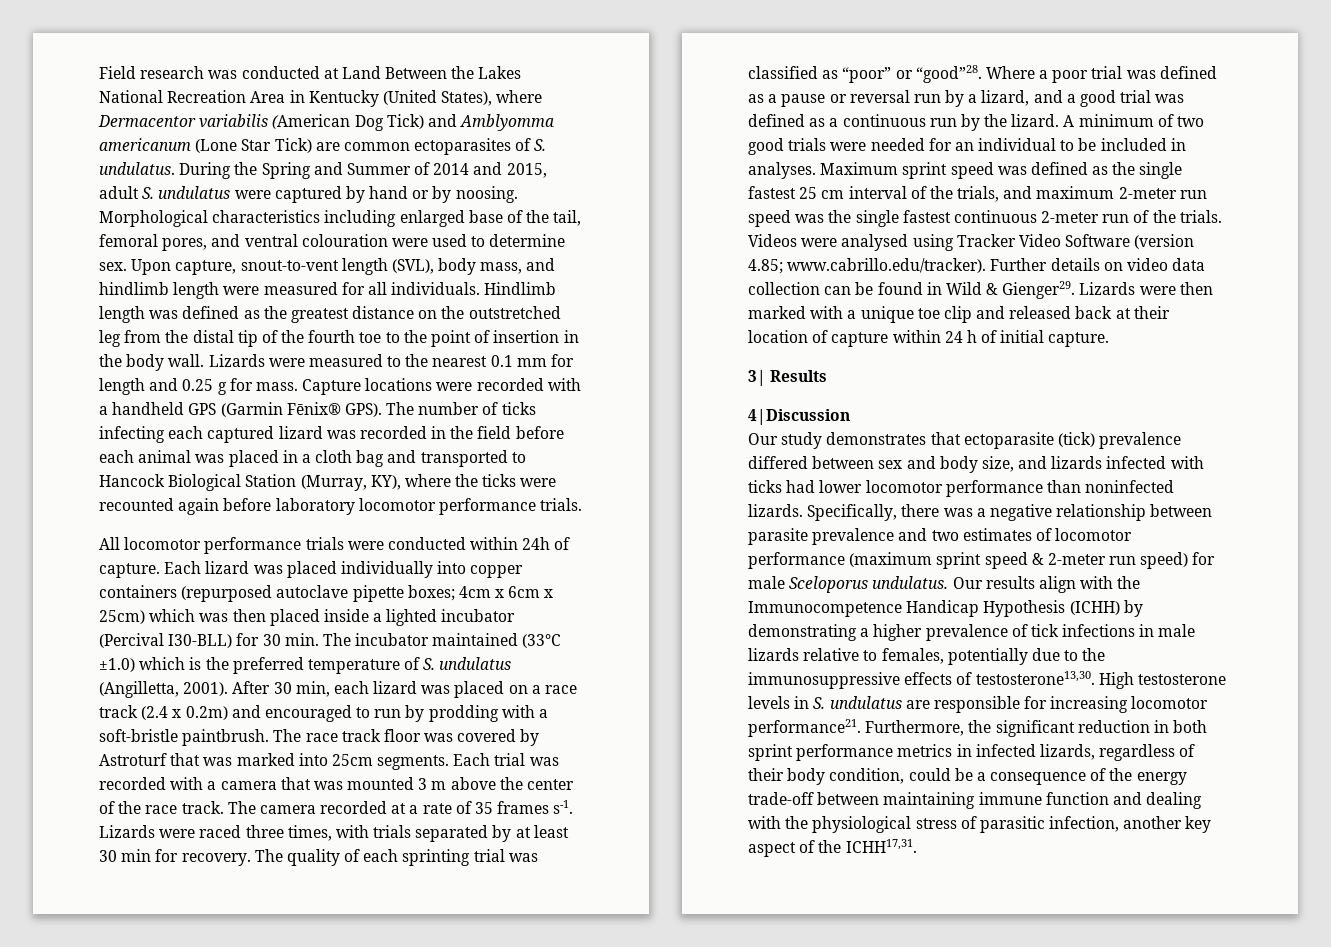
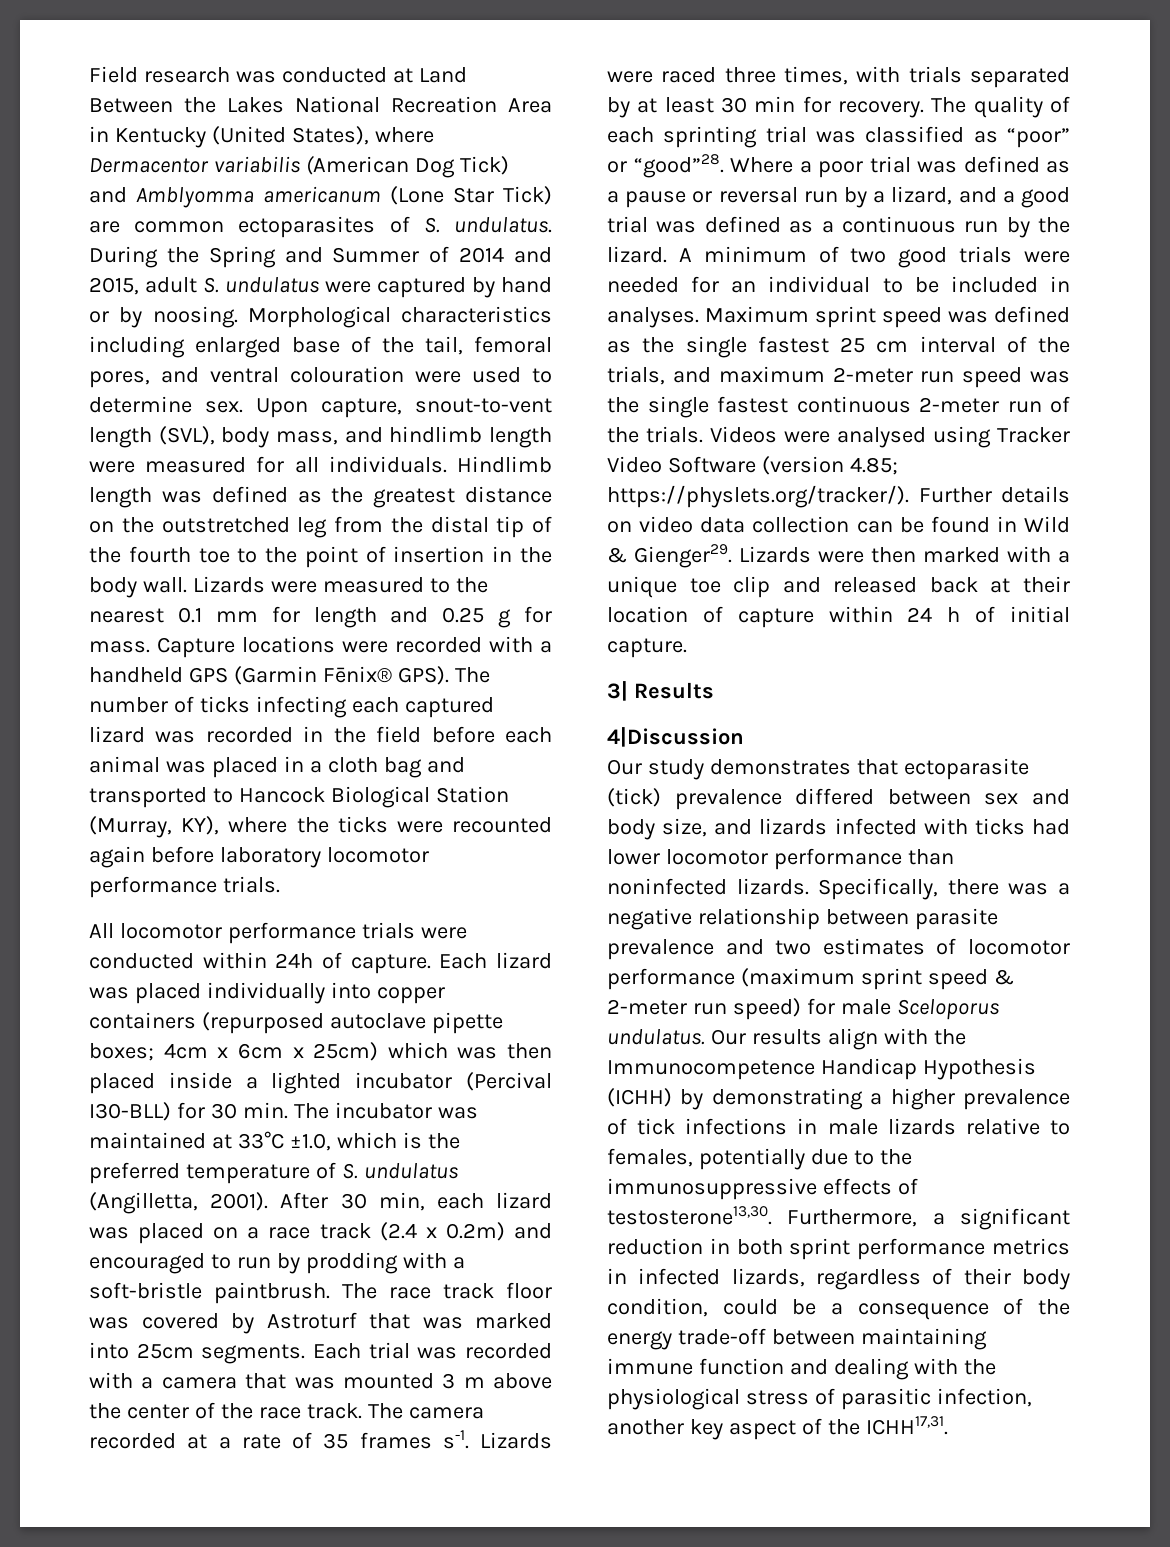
- Each lizard was placed individually into copper containers (repurposed autoclave pipette boxes; 4cm x 6cm x 25cm) which was then placed inside a lighted incubator (Percival I30-BLL) for 30 min. The incubator maintained (33°C ±1.0) which is the preferred temperature of S. undulatus (Angilletta, 2001).
+ Each lizard was placed individually into copper containers (repurposed autoclave pipette boxes; 4cm x 6cm x 25cm) which was then placed inside a lighted incubator (Percival I30-BLL) for 30 min. The incubator was maintained at 33°C ±1.0, which is the preferred temperature of S. undulatus (Angilletta, 2001).
- Videos were analysed using Tracker Video Software (version 4.85; www.cabrillo.edu/tracker). Further details on video data collection can be found in Wild & Gienger29.
+ Videos were analysed using Tracker Video Software (version 4.85; https://physlets.org/tracker/). Further details on video data collection can be found in Wild & Gienger29.
- High testosterone levels in S. undulatus are responsible for increasing locomotor performance21. Furthermore, the significant reduction in both sprint performance metrics in infected lizards, regardless of their body condition, could be a consequence of the energy trade-off between maintaining immune function and dealing with the physiological stress of parasitic infection, another key aspect of the ICHH17,31.
+ Furthermore, a significant reduction in both sprint performance metrics in infected lizards, regardless of their body condition, could be a consequence of the energy trade-off between maintaining immune function and dealing with the physiological stress of parasitic infection, another key aspect of the ICHH17,31.

